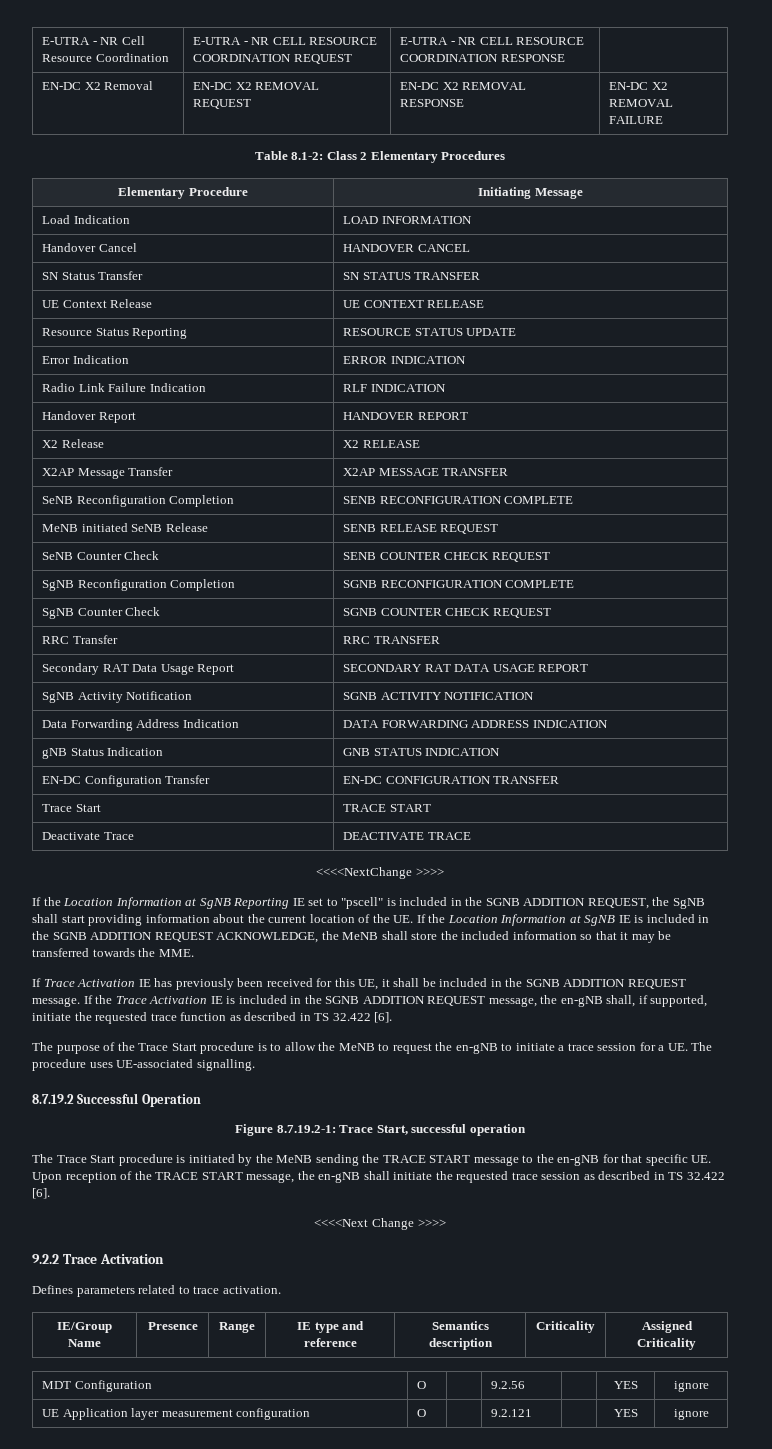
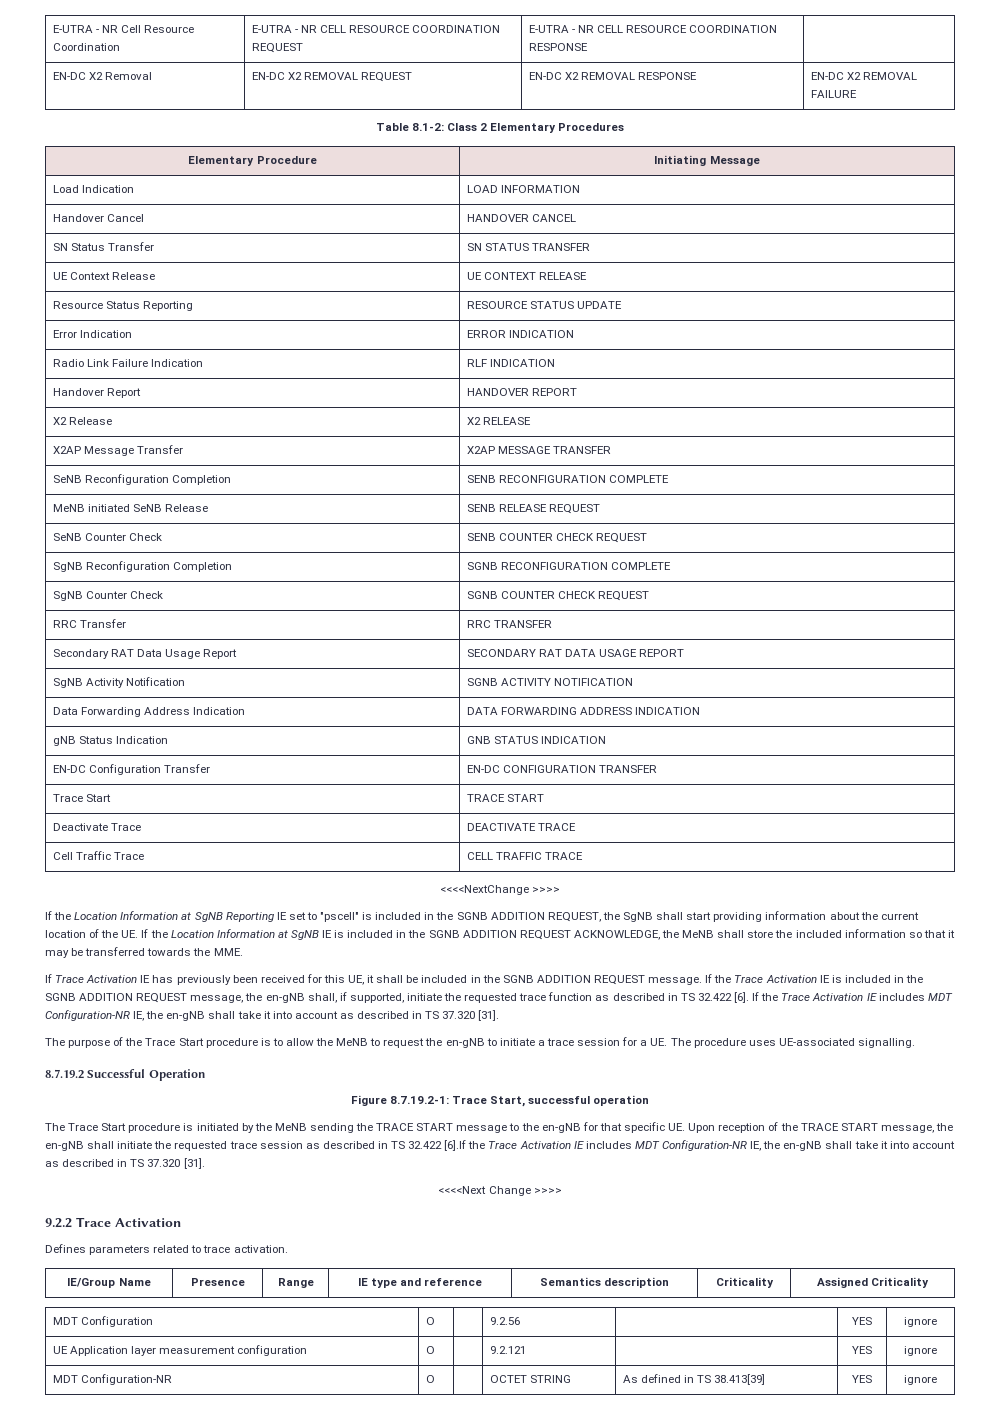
+ Cell Traffic Trace | CELL TRAFFIC TRACE
+ If the Trace Activation IE includes MDT Configuration-NR IE, the en-gNB shall take it into account as described in TS 37.320 [31].
- The Trace Start procedure is initiated by the MeNB sending the TRACE START message to the en-gNB for that specific UE. Upon reception of the TRACE START message, the en-gNB shall initiate the requested trace session as described in TS 32.422 [6].
+ The Trace Start procedure is initiated by the MeNB sending the TRACE START message to the en-gNB for that specific UE. Upon reception of the TRACE START message, the en-gNB shall initiate the requested trace session as described in TS 32.422 [6].If the Trace Activation IE includes MDT Configuration-NR IE, the en-gNB shall take it into account as described in TS 37.320 [31].
+ MDT Configuration-NR | O | | OCTET STRING | As defined in TS 38.413[39] | YES | ignore

